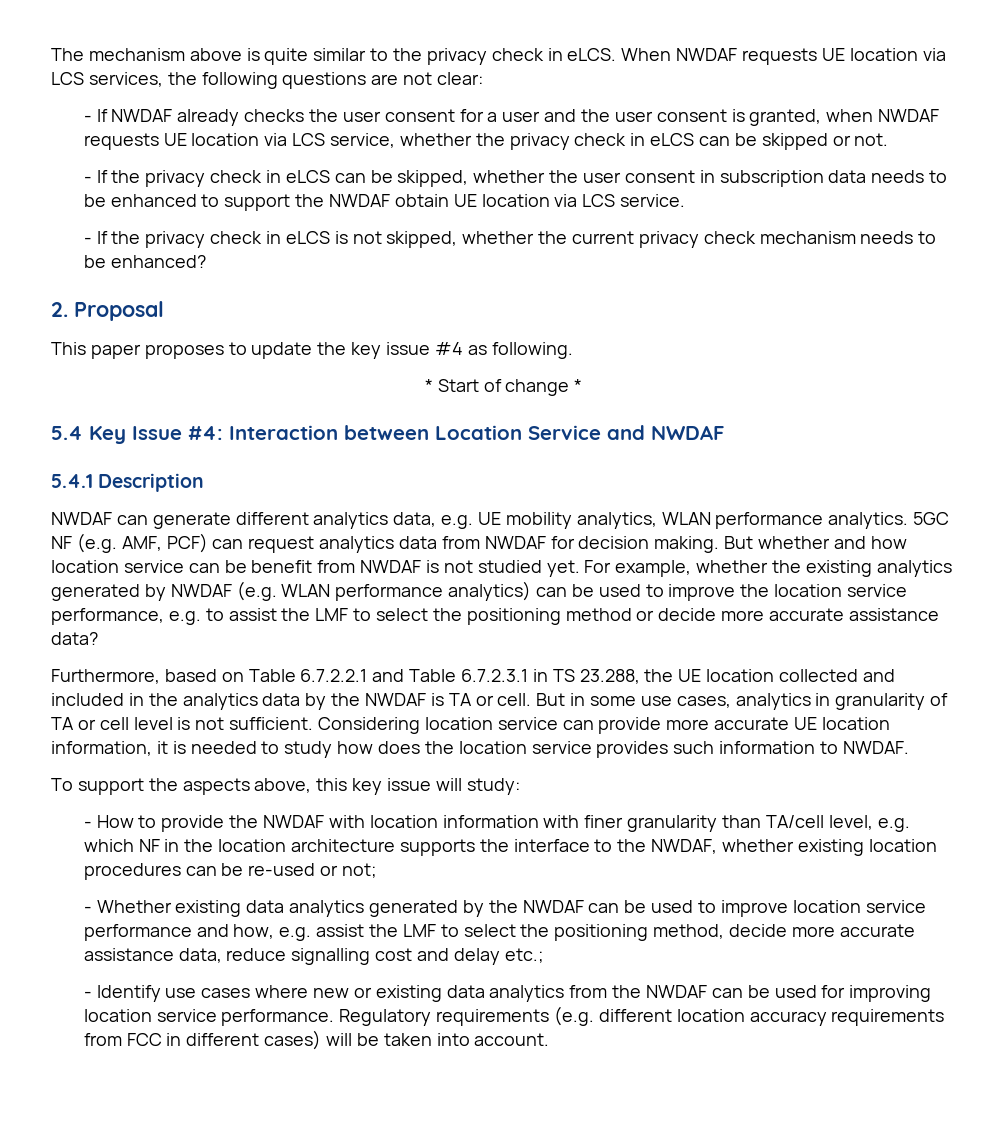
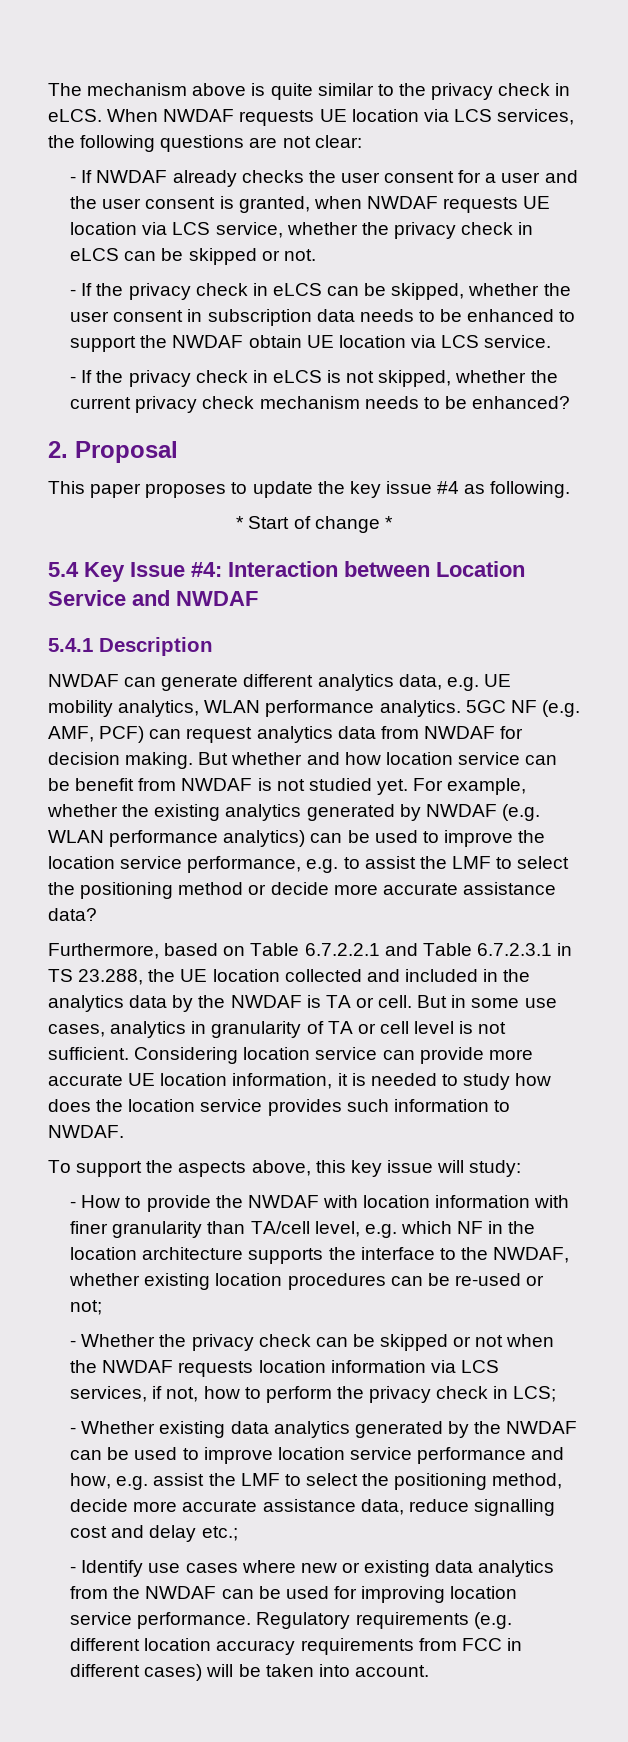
+ - Whether the privacy check can be skipped or not when the NWDAF requests location information via LCS services, if not, how to perform the privacy check in LCS;

